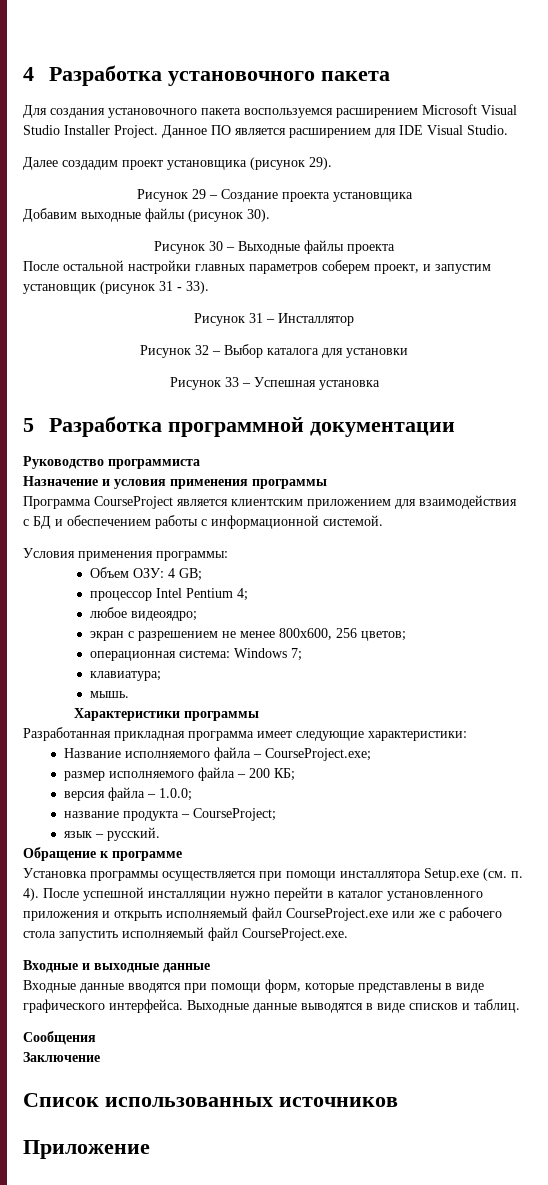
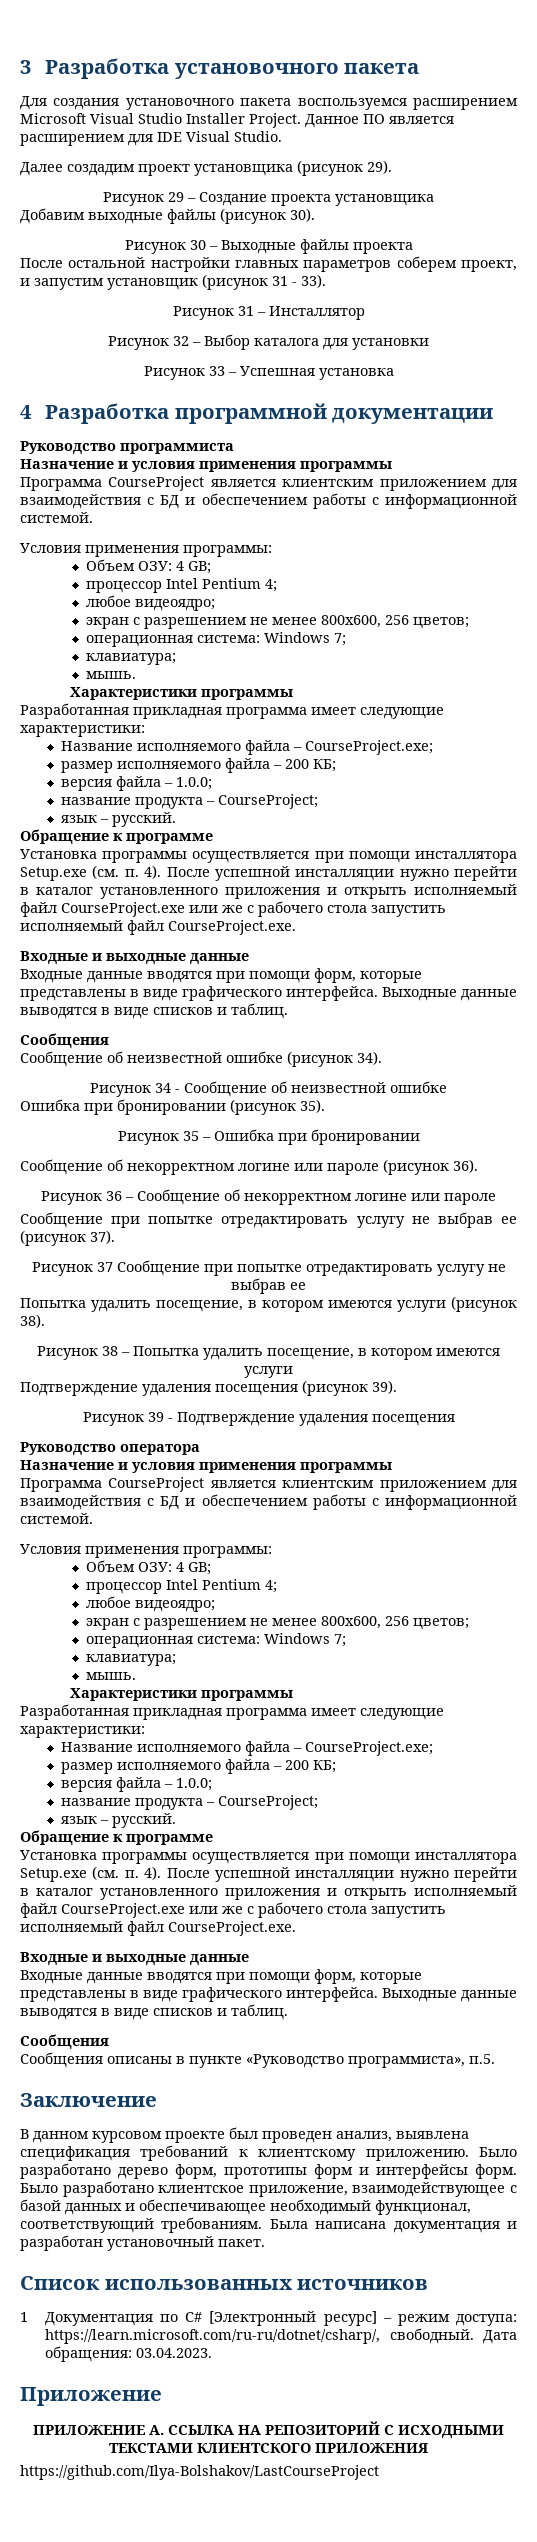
- 4 Разработка установочного пакета
+ 3 Разработка установочного пакета
- 5 Разработка программной документации
+ 4 Разработка программной документации
+ Сообщение об неизвестной ошибке (рисунок 34).
+ Рисунок 34 - Сообщение об неизвестной ошибке
+ Ошибка при бронировании (рисунок 35).
+ Рисунок 35 – Ошибка при бронировании
+ Сообщение об некорректном логине или пароле (рисунок 36).
+ Рисунок 36 – Сообщение об некорректном логине или пароле
+ Сообщение при попытке отредактировать услугу не выбрав ее (рисунок 37).
+ Рисунок 37 Сообщение при попытке отредактировать услугу не выбрав ее
+ Попытка удалить посещение, в котором имеются услуги (рисунок 38).
+ Рисунок 38 – Попытка удалить посещение, в котором имеются услуги
+ Подтверждение удаления посещения (рисунок 39).
+ Рисунок 39 - Подтверждение удаления посещения
+ Руководство оператора
+ Назначение и условия применения программы
+ Программа CourseProject является клиентским приложением для взаимодействия с БД и обеспечением работы с информационной системой.
+ Условия применения программы:
+ Объем ОЗУ: 4 GB;
+ процессор Intel Pentium 4;
+ любое видеоядро;
+ экран с разрешением не менее 800x600, 256 цветов;
+ операционная система: Windows 7;
+ клавиатура;
+ мышь.
+ Характеристики программы
+ Разработанная прикладная программа имеет следующие характеристики:
+ Название исполняемого файла – CourseProject.exe;
+ размер исполняемого файла – 200 КБ;
+ версия файла – 1.0.0;
+ название продукта – CourseProject;
+ язык – русский.
+ Обращение к программе
+ Установка программы осуществляется при помощи инсталлятора Setup.exe (см. п. 4). После успешной инсталляции нужно перейти в каталог установленного приложения и открыть исполняемый файл CourseProject.exe или же с рабочего стола запустить исполняемый файл CourseProject.exe.
+ Входные и выходные данные
+ Входные данные вводятся при помощи форм, которые представлены в виде графического интерфейса. Выходные данные выводятся в виде списков и таблиц.
+ Сообщения
+ Сообщения описаны в пункте «Руководство программиста», п.5.
  Заключение
+ В данном курсовом проекте был проведен анализ, выявлена спецификация требований к клиентскому приложению. Было разработано дерево форм, прототипы форм и интерфейсы форм. Было разработано клиентское приложение, взаимодействующее с базой данных и обеспечивающее необходимый функционал, соответствующий требованиям. Была написана документация и разработан установочный пакет.
  Список использованных источников
+ 1 Документация по C# [Электронный ресурс] – режим доступа: https://learn.microsoft.com/ru-ru/dotnet/csharp/, свободный. Дата обращения: 03.04.2023.
  Приложение
+ ПРИЛОЖЕНИЕ А. ССЫЛКА НА РЕПОЗИТОРИЙ С ИСХОДНЫМИ ТЕКСТАМИ КЛИЕНТСКОГО ПРИЛОЖЕНИЯ
+ https://github.com/Ilya-Bolshakov/LastCourseProject

